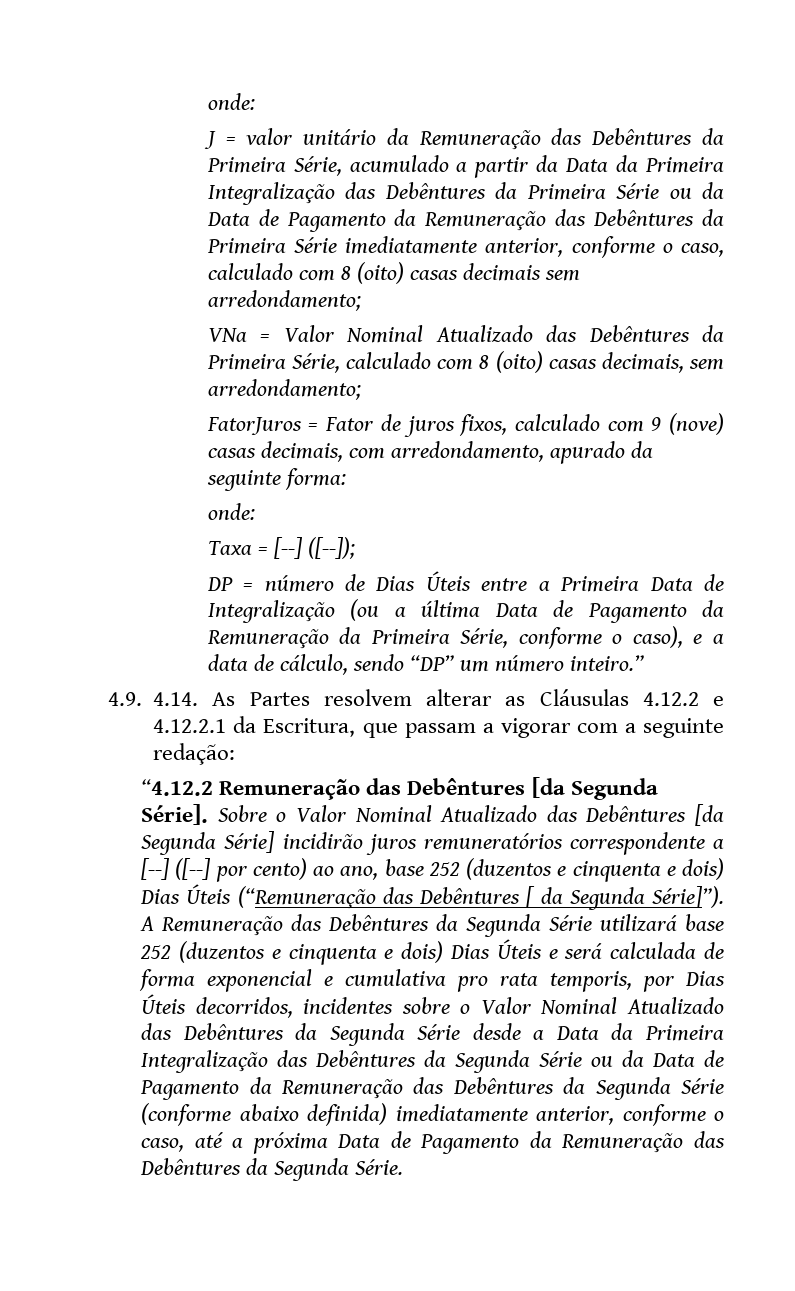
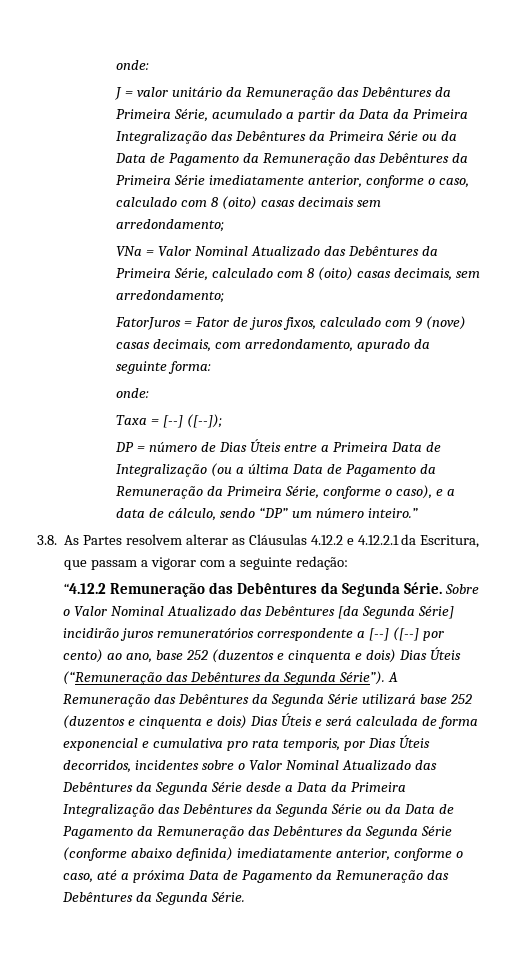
- 4.9. 4.14. As Partes resolvem alterar as Cláusulas 4.12.2 e 4.12.2.1 da Escritura, que passam a vigorar com a seguinte redação:
+ 3.8. As Partes resolvem alterar as Cláusulas 4.12.2 e 4.12.2.1 da Escritura, que passam a vigorar com a seguinte redação:
- “4.12.2 Remuneração das Debêntures [da Segunda Série].
+ “4.12.2 Remuneração das Debêntures da Segunda Série.
- Sobre o Valor Nominal Atualizado das Debêntures [da Segunda Série] incidirão juros remuneratórios correspondente a [--] ([--] por cento) ao ano, base 252 (duzentos e cinquenta e dois) Dias Úteis (“Remuneração das Debêntures [ da Segunda Série]”).
+ Sobre o Valor Nominal Atualizado das Debêntures [da Segunda Série] incidirão juros remuneratórios correspondente a [--] ([--] por cento) ao ano, base 252 (duzentos e cinquenta e dois) Dias Úteis (“Remuneração das Debêntures da Segunda Série”).

